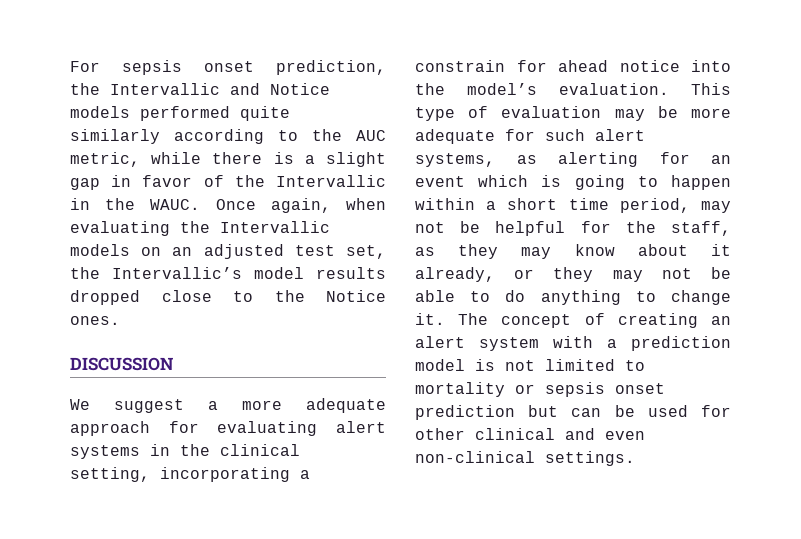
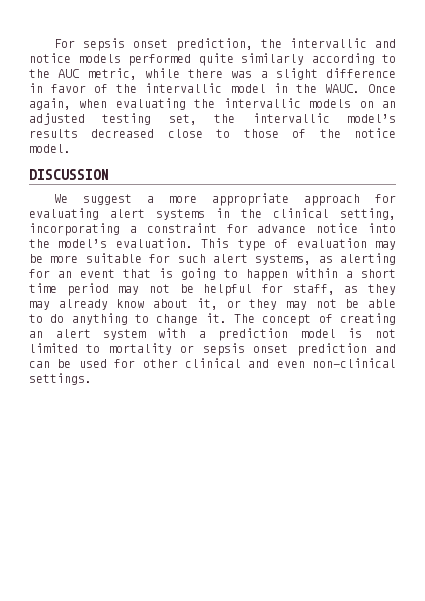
- For sepsis onset prediction, the Intervallic and Notice models performed quite similarly according to the AUC metric, while there is a slight gap in favor of the Intervallic in the WAUC.
+ For sepsis onset prediction, the intervallic and notice models performed quite similarly according to the AUC metric, while there was a slight difference in favor of the intervallic model in the WAUC.
- Once again, when evaluating the Intervallic models on an adjusted test set, the Intervallic’s model results dropped close to the Notice ones.
+ Once again, when evaluating the intervallic models on an adjusted testing set, the intervallic model’s results decreased close to those of the notice model.
- We suggest a more adequate approach for evaluating alert systems in the clinical setting, incorporating a constrain for ahead notice into the model’s evaluation.
+ We suggest a more appropriate approach for evaluating alert systems in the clinical setting, incorporating a constraint for advance notice into the model’s evaluation.
- This type of evaluation may be more adequate for such alert systems, as alerting for an event which is going to happen within a short time period, may not be helpful for the staff, as they may know about it already, or they may not be able to do anything to change it.
+ This type of evaluation may be more suitable for such alert systems, as alerting for an event that is going to happen within a short time period may not be helpful for staff, as they may already know about it, or they may not be able to do anything to change it.
- The concept of creating an alert system with a prediction model is not limited to mortality or sepsis onset prediction but can be used for other clinical and even non-clinical settings.
+ The concept of creating an alert system with a prediction model is not limited to mortality or sepsis onset prediction and can be used for other clinical and even non-clinical settings.

